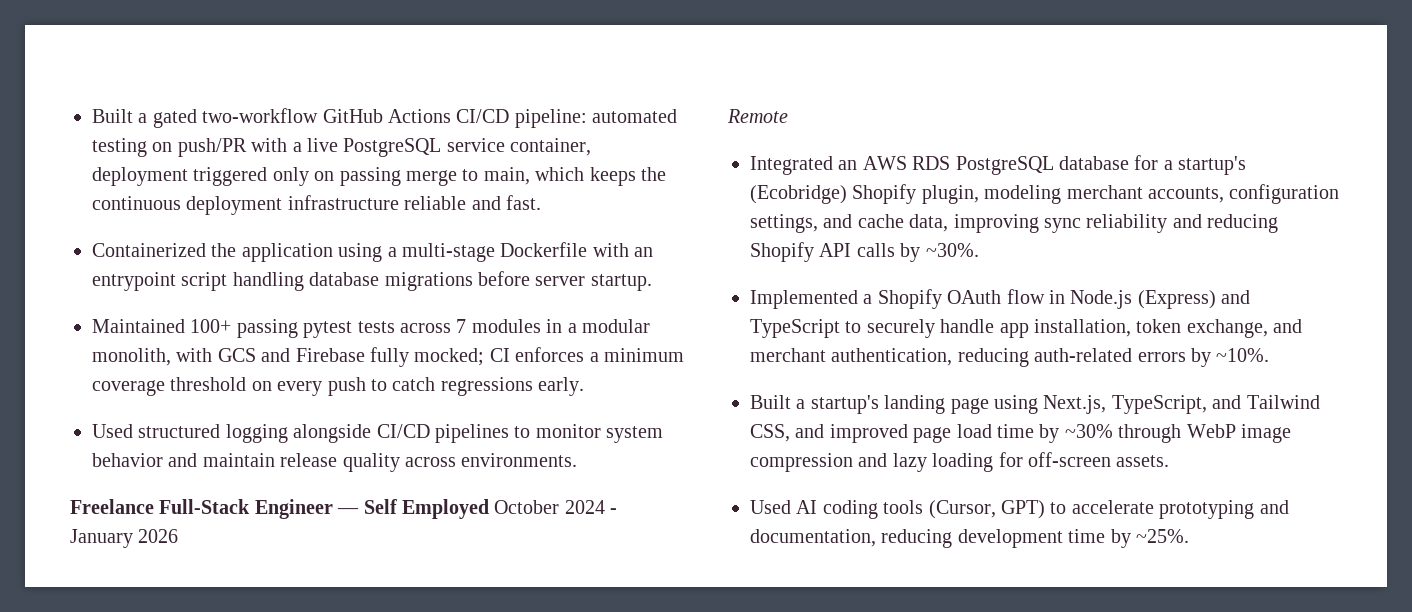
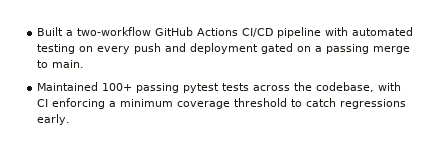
- Built a gated two-workflow GitHub Actions CI/CD pipeline: automated testing on push/PR with a live PostgreSQL service container, deployment triggered only on passing merge to main, which keeps the continuous deployment infrastructure reliable and fast.
- Containerized the application using a multi-stage Dockerfile with an entrypoint script handling database migrations before server startup.
+ Built a two-workflow GitHub Actions CI/CD pipeline with automated testing on every push and deployment gated on a passing merge to main.
- Maintained 100+ passing pytest tests across 7 modules in a modular monolith, with GCS and Firebase fully mocked; CI enforces a minimum coverage threshold on every push to catch regressions early.
+ Maintained 100+ passing pytest tests across the codebase, with CI enforcing a minimum coverage threshold to catch regressions early.
- Used structured logging alongside CI/CD pipelines to monitor system behavior and maintain release quality across environments.
- Freelance Full-Stack Engineer — Self Employed October 2024 - January 2026
- Remote
- Integrated an AWS RDS PostgreSQL database for a startup's (Ecobridge) Shopify plugin, modeling merchant accounts, configuration settings, and cache data, improving sync reliability and reducing Shopify API calls by ~30%.
- Implemented a Shopify OAuth flow in Node.js (Express) and TypeScript to securely handle app installation, token exchange, and merchant authentication, reducing auth-related errors by ~10%.
- Built a startup's landing page using Next.js, TypeScript, and Tailwind CSS, and improved page load time by ~30% through WebP image compression and lazy loading for off-screen assets.
- Used AI coding tools (Cursor, GPT) to accelerate prototyping and documentation, reducing development time by ~25%.

